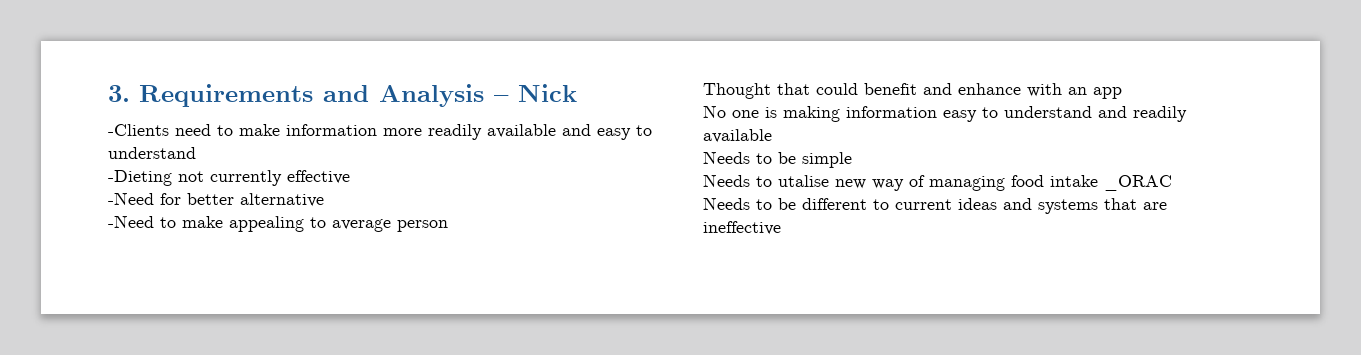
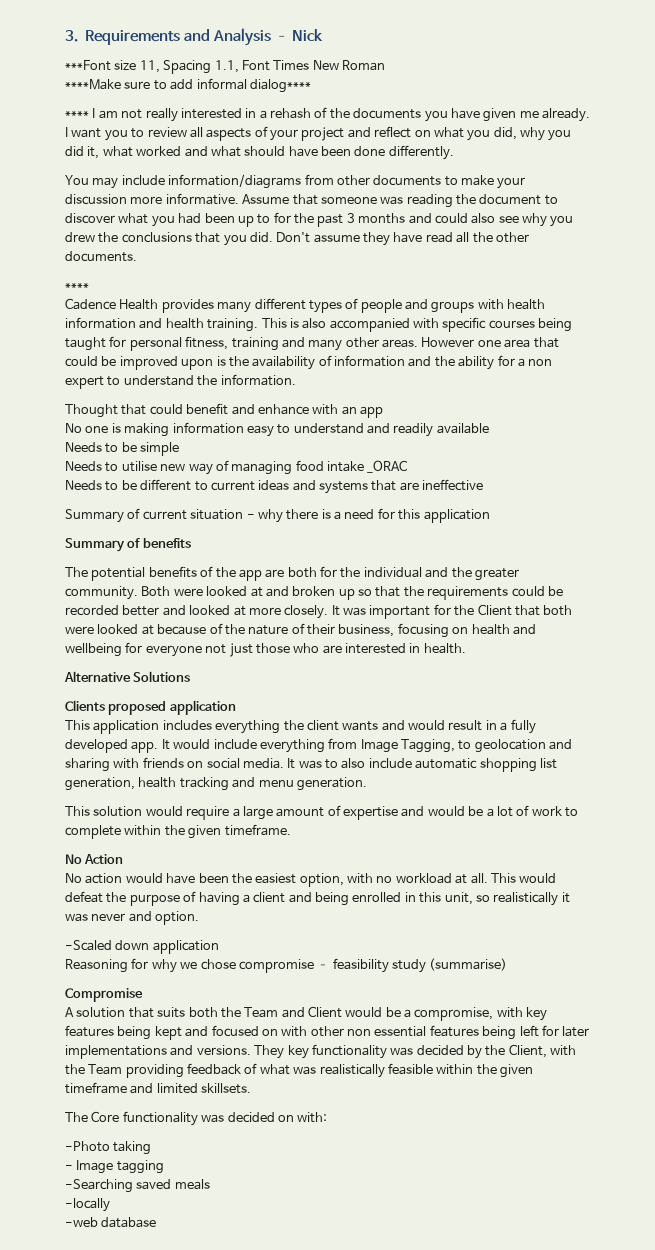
- -Clients need to make information more readily available and easy to understand
- -Dieting not currently effective
- -Need for better alternative
- -Need to make appealing to average person
+ ***Font size 11, Spacing 1.1, Font Times New Roman
+ ****Make sure to add informal dialog****
+ **** I am not really interested in a rehash of the documents you have given me already. I want you to review all aspects of your project and reflect on what you did, why you did it, what worked and what should have been done differently.
+ You may include information/diagrams from other documents to make your discussion more informative. Assume that someone was reading the document to discover what you had been up to for the past 3 months and could also see why you drew the conclusions that you did. Don't assume they have read all the other documents.
+ ****
+ Cadence Health provides many different types of people and groups with health information and health training. This is also accompanied with specific courses being taught for personal fitness, training and many other areas. However one area that could be improved upon is the availability of information and the ability for a non expert to understand the information.
- Needs to utalise new way of managing food intake _ORAC
+ Needs to utilise new way of managing food intake _ORAC
+ Summary of current situation - why there is a need for this application
+ Summary of benefits
+ The potential benefits of the app are both for the individual and the greater community. Both were looked at and broken up so that the requirements could be recorded better and looked at more closely. It was important for the Client that both were looked at because of the nature of their business, focusing on health and wellbeing for everyone not just those who are interested in health.
+ Alternative Solutions
+ Clients proposed application
+ This application includes everything the client wants and would result in a fully developed app. It would include everything from Image Tagging, to geolocation and sharing with friends on social media. It was to also include automatic shopping list generation, health tracking and menu generation.
+ This solution would require a large amount of expertise and would be a lot of work to complete within the given timeframe.
+ No Action
+ No action would have been the easiest option, with no workload at all. This would defeat the purpose of having a client and being enrolled in this unit, so realistically it was never and option.
+ -Scaled down application
+ Reasoning for why we chose compromise – feasibility study (summarise)
+ Compromise
+ A solution that suits both the Team and Client would be a compromise, with key features being kept and focused on with other non essential features being left for later implementations and versions. They key functionality was decided by the Client, with the Team providing feedback of what was realistically feasible within the given timeframe and limited skillsets.
+ The Core functionality was decided on with:
+ -Photo taking
+ - Image tagging
+ -Searching saved meals
+ -locally
+ -web database

